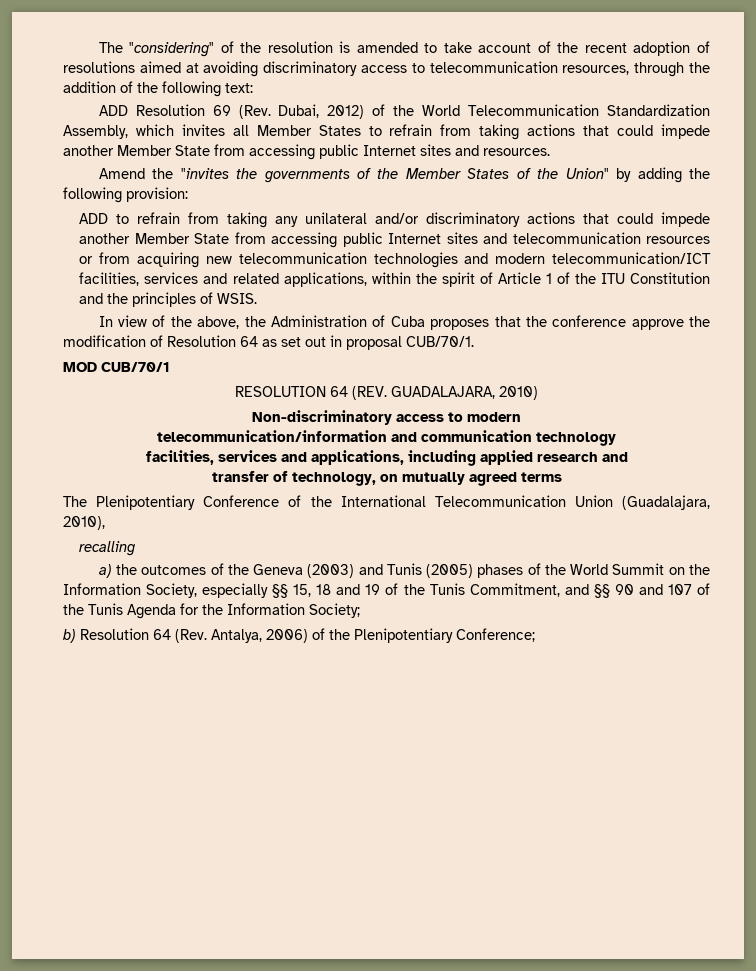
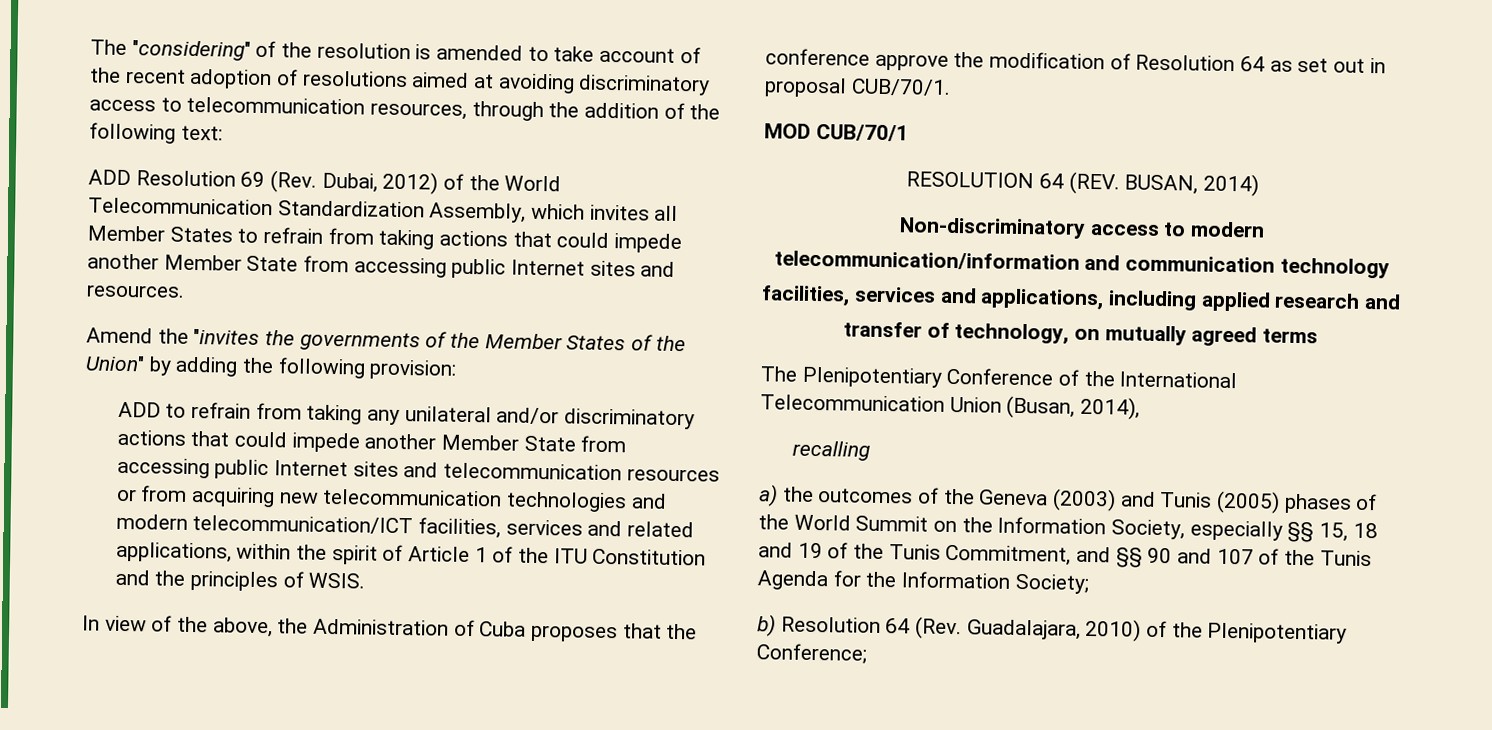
- RESOLUTION 64 (REV. GUADALAJARA, 2010)
+ RESOLUTION 64 (REV. BUSAN, 2014)
- The Plenipotentiary Conference of the International Telecommunication Union (Guadalajara, 2010),
+ The Plenipotentiary Conference of the International Telecommunication Union (Busan, 2014),
- b) Resolution 64 (Rev. Antalya, 2006) of the Plenipotentiary Conference;
+ b) Resolution 64 (Rev. Guadalajara, 2010) of the Plenipotentiary Conference;

